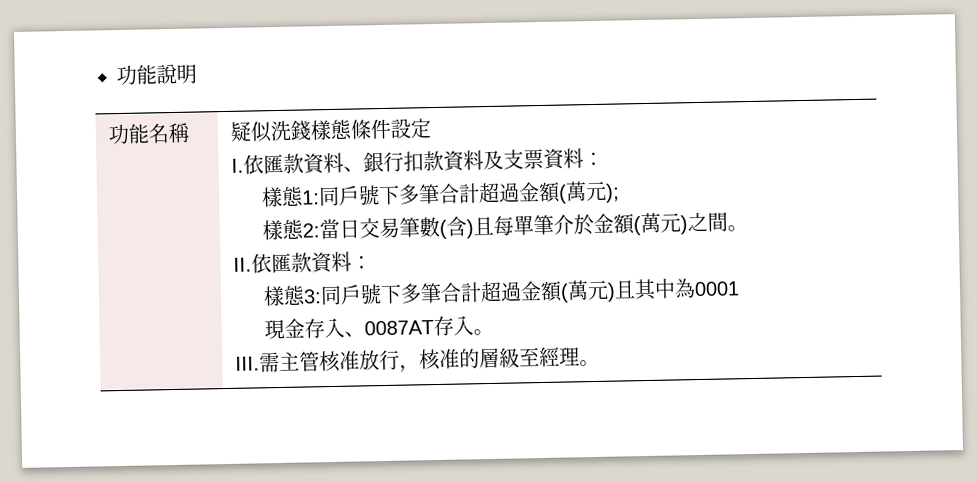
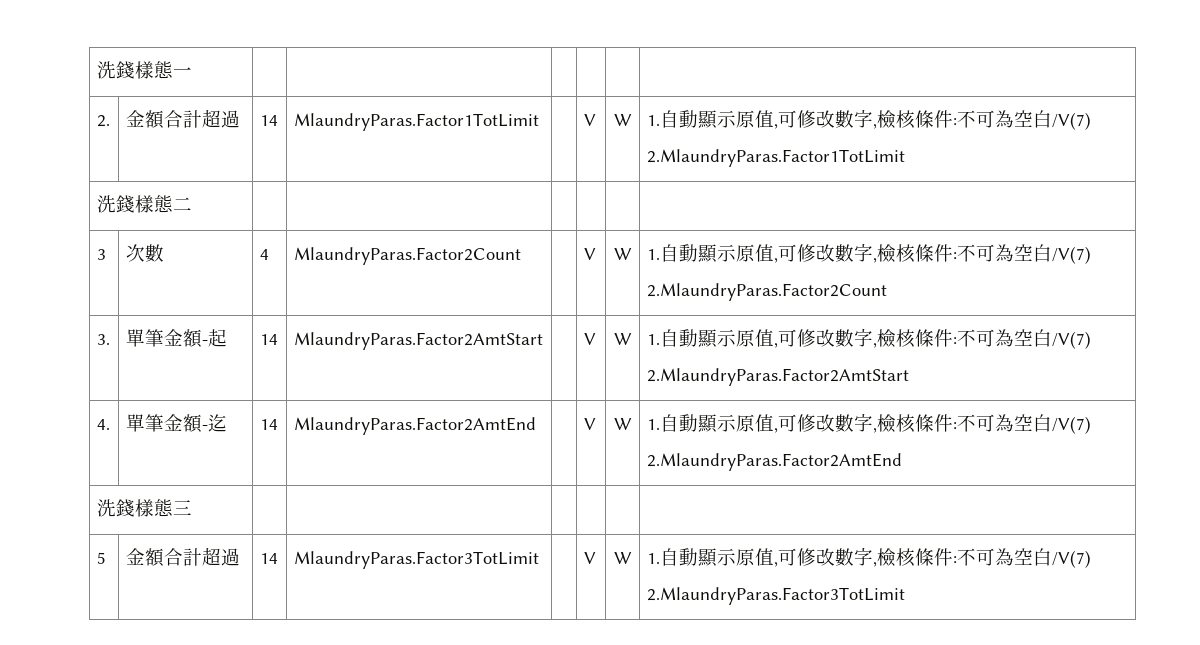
- 功能說明
- 功能名稱 | 疑似洗錢樣態條件設定
- I.依匯款資料、銀行扣款資料及支票資料：
- 樣態1:同戶號下多筆合計超過金額(萬元);
- 樣態2:當日交易筆數(含)且每單筆介於金額(萬元)之間。
- II.依匯款資料：
- 樣態3:同戶號下多筆合計超過金額(萬元)且其中為0001
- 現金存入、0087AT存入。
- III.需主管核准放行，核准的層級至經理。
+ 洗錢樣態一 | | | | | |
+ 2. | 金額合計超過 | 14 | MlaundryParas.Factor1TotLimit | | V | W | 1.自動顯示原值,可修改數字,檢核條件:不可為空白/V(7)
+ 2.MlaundryParas.Factor1TotLimit
+ 洗錢樣態二 | | | | | |
+ 3 | 次數 | 4 | MlaundryParas.Factor2Count | | V | W | 1.自動顯示原值,可修改數字,檢核條件:不可為空白/V(7)
+ 2.MlaundryParas.Factor2Count
+ 3. | 單筆金額-起 | 14 | MlaundryParas.Factor2AmtStart | | V | W | 1.自動顯示原值,可修改數字,檢核條件:不可為空白/V(7)
+ 2.MlaundryParas.Factor2AmtStart
+ 4. | 單筆金額-迄 | 14 | MlaundryParas.Factor2AmtEnd | | V | W | 1.自動顯示原值,可修改數字,檢核條件:不可為空白/V(7)
+ 2.MlaundryParas.Factor2AmtEnd
+ 洗錢樣態三 | | | | | |
+ 5 | 金額合計超過 | 14 | MlaundryParas.Factor3TotLimit | | V | W | 1.自動顯示原值,可修改數字,檢核條件:不可為空白/V(7)
+ 2.MlaundryParas.Factor3TotLimit

